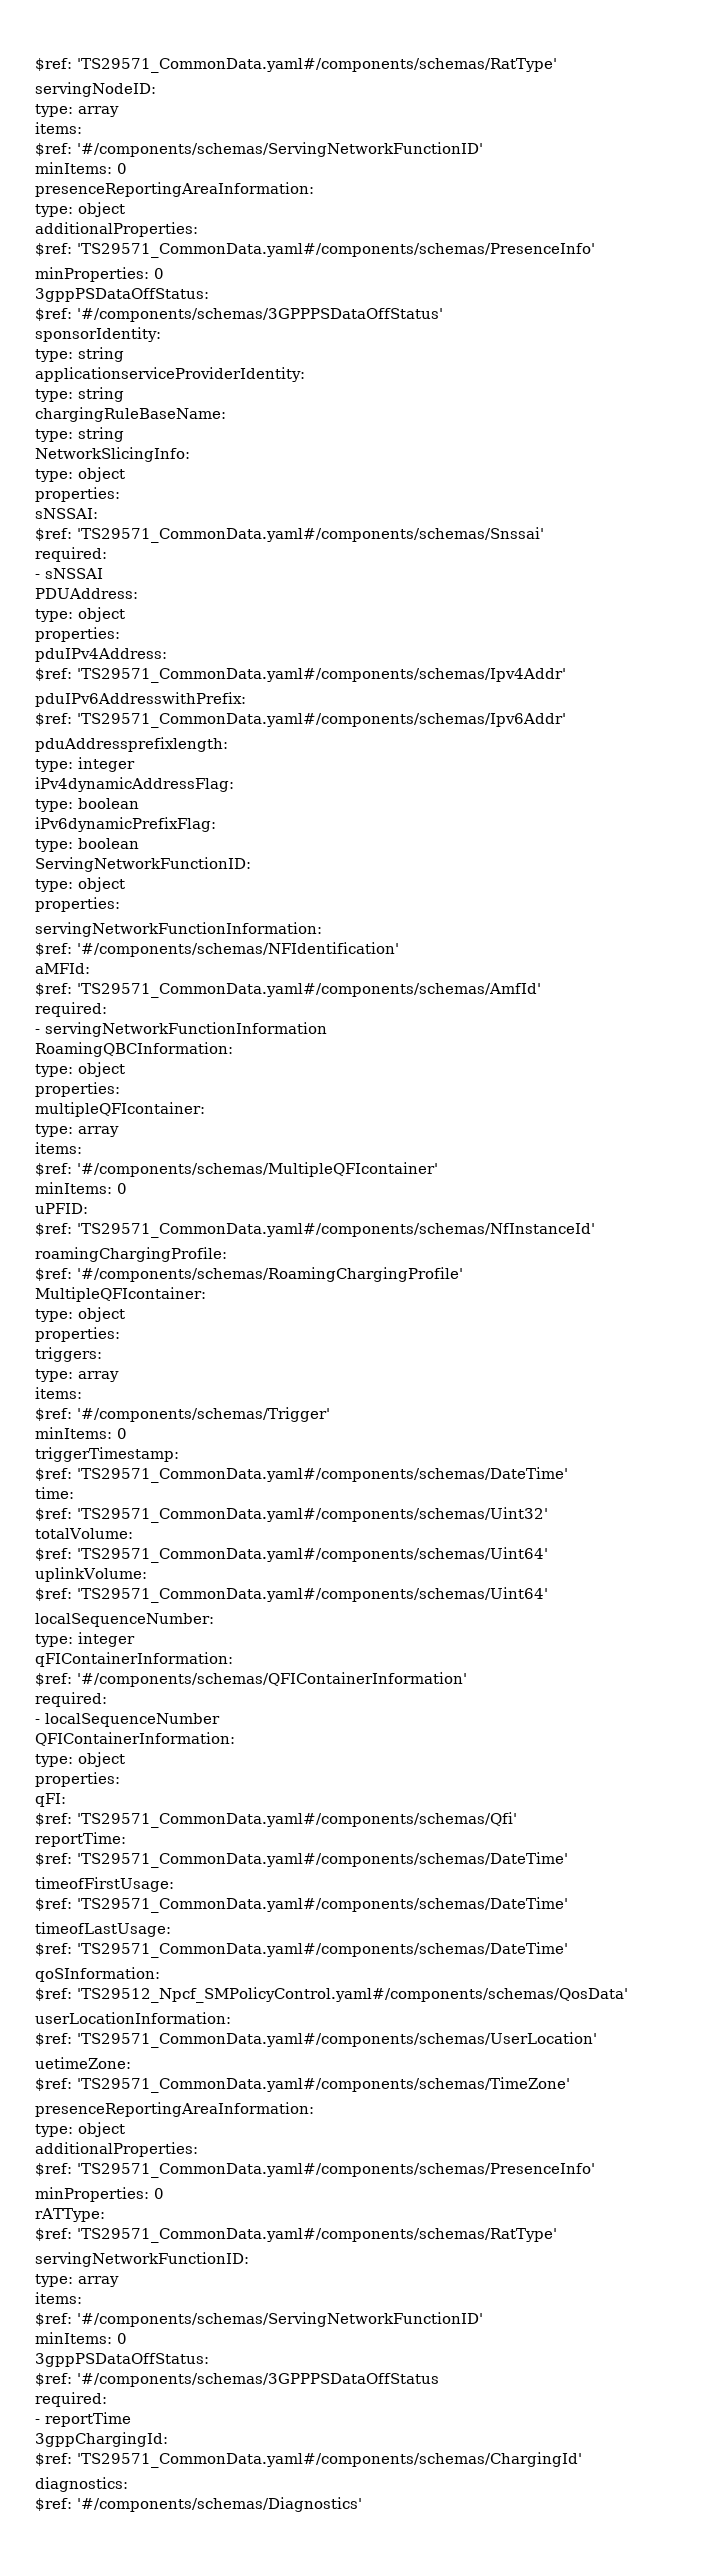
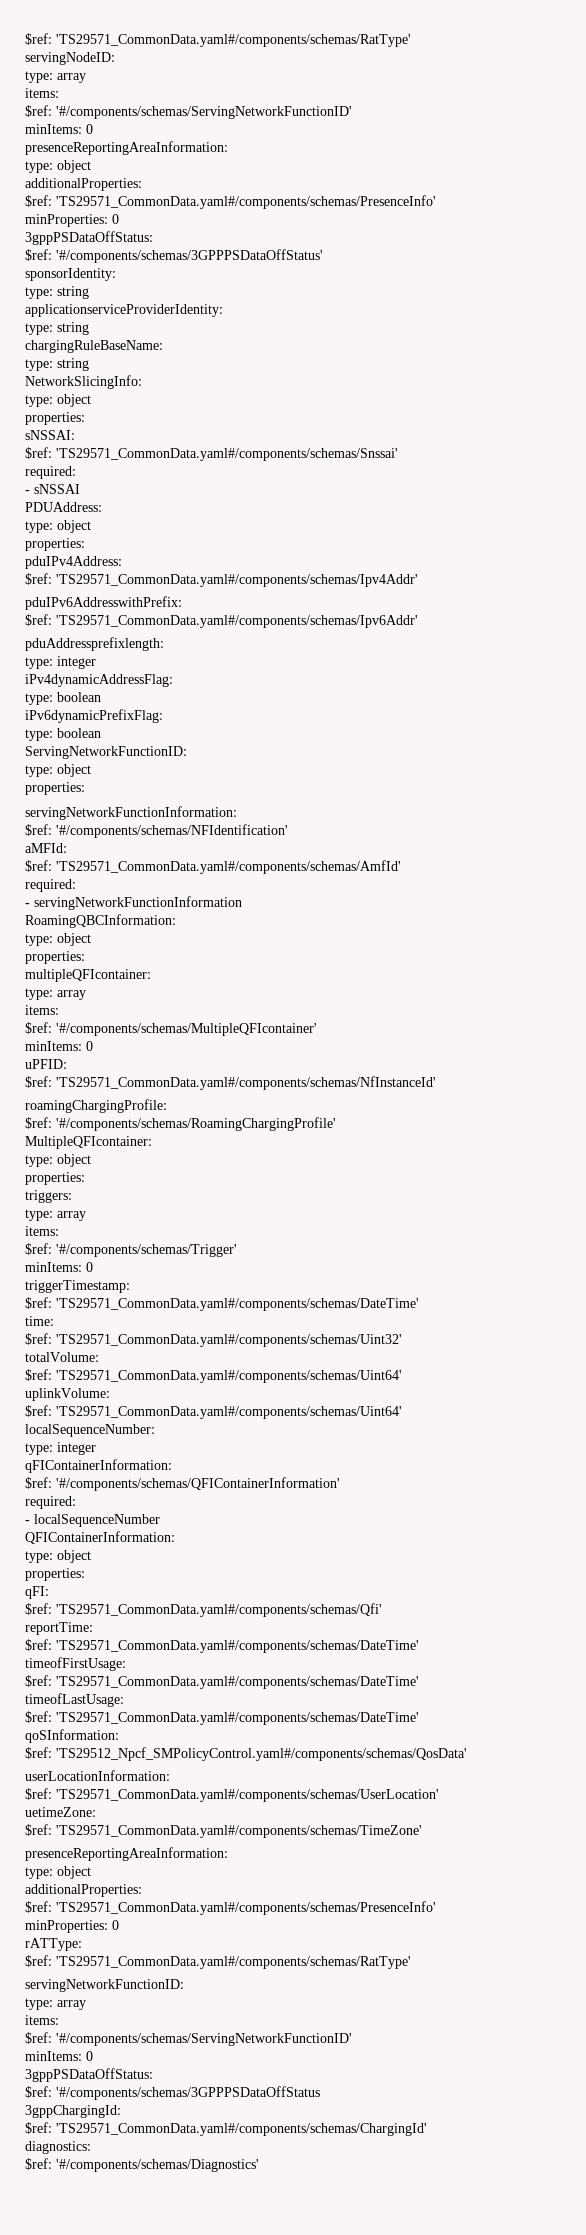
  $ref: '#/components/schemas/3GPPPSDataOffStatus
- required:
- - reportTime

